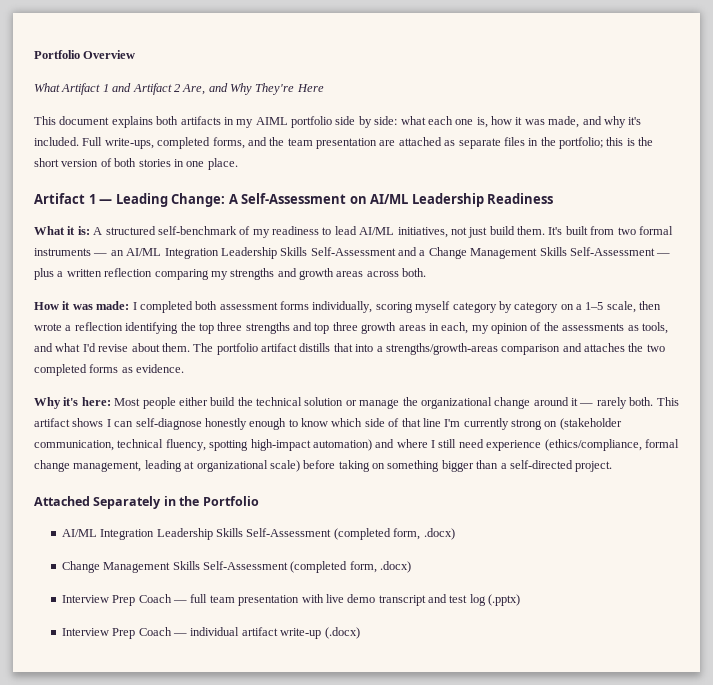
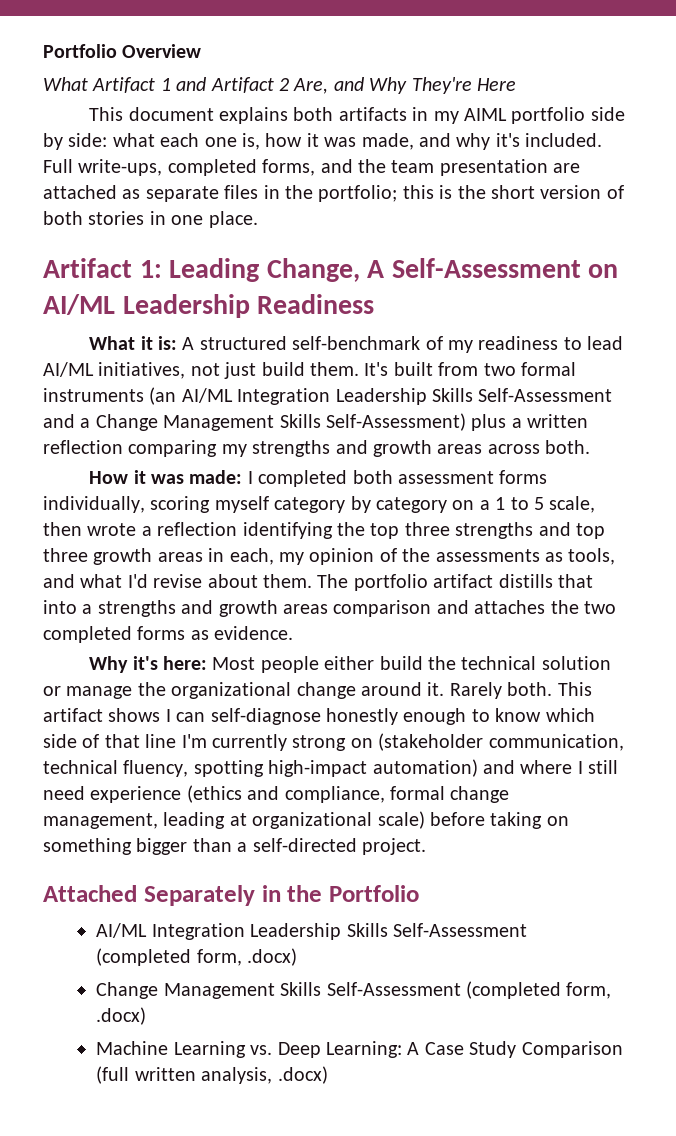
- Artifact 1 — Leading Change: A Self-Assessment on AI/ML Leadership Readiness
+ Artifact 1: Leading Change, A Self-Assessment on AI/ML Leadership Readiness
- It's built from two formal instruments — an AI/ML Integration Leadership Skills Self-Assessment and a Change Management Skills Self-Assessment — plus a written reflection comparing my strengths and growth areas across both.
+ It's built from two formal instruments (an AI/ML Integration Leadership Skills Self-Assessment and a Change Management Skills Self-Assessment) plus a written reflection comparing my strengths and growth areas across both.
- How it was made: I completed both assessment forms individually, scoring myself category by category on a 1–5 scale, then wrote a reflection identifying the top three strengths and top three growth areas in each, my opinion of the assessments as tools, and what I'd revise about them.
+ How it was made: I completed both assessment forms individually, scoring myself category by category on a 1 to 5 scale, then wrote a reflection identifying the top three strengths and top three growth areas in each, my opinion of the assessments as tools, and what I'd revise about them.
- The portfolio artifact distills that into a strengths/growth-areas comparison and attaches the two completed forms as evidence.
+ The portfolio artifact distills that into a strengths and growth areas comparison and attaches the two completed forms as evidence.
- Why it's here: Most people either build the technical solution or manage the organizational change around it — rarely both.
+ Why it's here: Most people either build the technical solution or manage the organizational change around it. Rarely both.
- This artifact shows I can self-diagnose honestly enough to know which side of that line I'm currently strong on (stakeholder communication, technical fluency, spotting high-impact automation) and where I still need experience (ethics/compliance, formal change management, leading at organizational scale) before taking on something bigger than a self-directed project.
+ This artifact shows I can self-diagnose honestly enough to know which side of that line I'm currently strong on (stakeholder communication, technical fluency, spotting high-impact automation) and where I still need experience (ethics and compliance, formal change management, leading at organizational scale) before taking on something bigger than a self-directed project.
- Interview Prep Coach — full team presentation with live demo transcript and test log (.pptx)
- Interview Prep Coach — individual artifact write-up (.docx)
+ Machine Learning vs. Deep Learning: A Case Study Comparison (full written analysis, .docx)

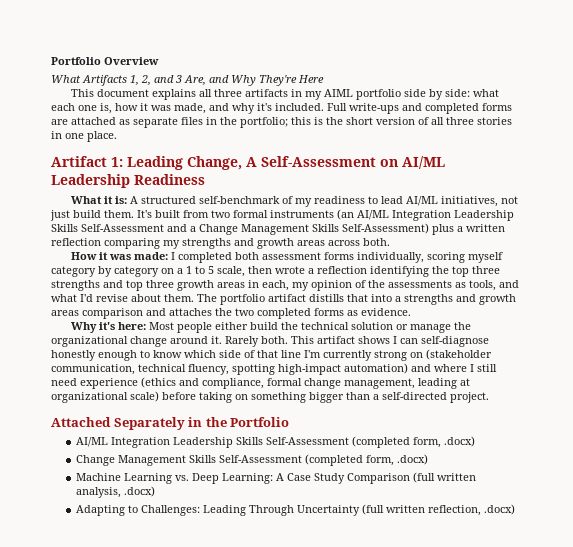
- What Artifact 1 and Artifact 2 Are, and Why They're Here
+ What Artifacts 1, 2, and 3 Are, and Why They're Here
- This document explains both artifacts in my AIML portfolio side by side: what each one is, how it was made, and why it's included.
+ This document explains all three artifacts in my AIML portfolio side by side: what each one is, how it was made, and why it's included.
- Full write-ups, completed forms, and the team presentation are attached as separate files in the portfolio; this is the short version of both stories in one place.
+ Full write-ups and completed forms are attached as separate files in the portfolio; this is the short version of all three stories in one place.
+ Adapting to Challenges: Leading Through Uncertainty (full written reflection, .docx)

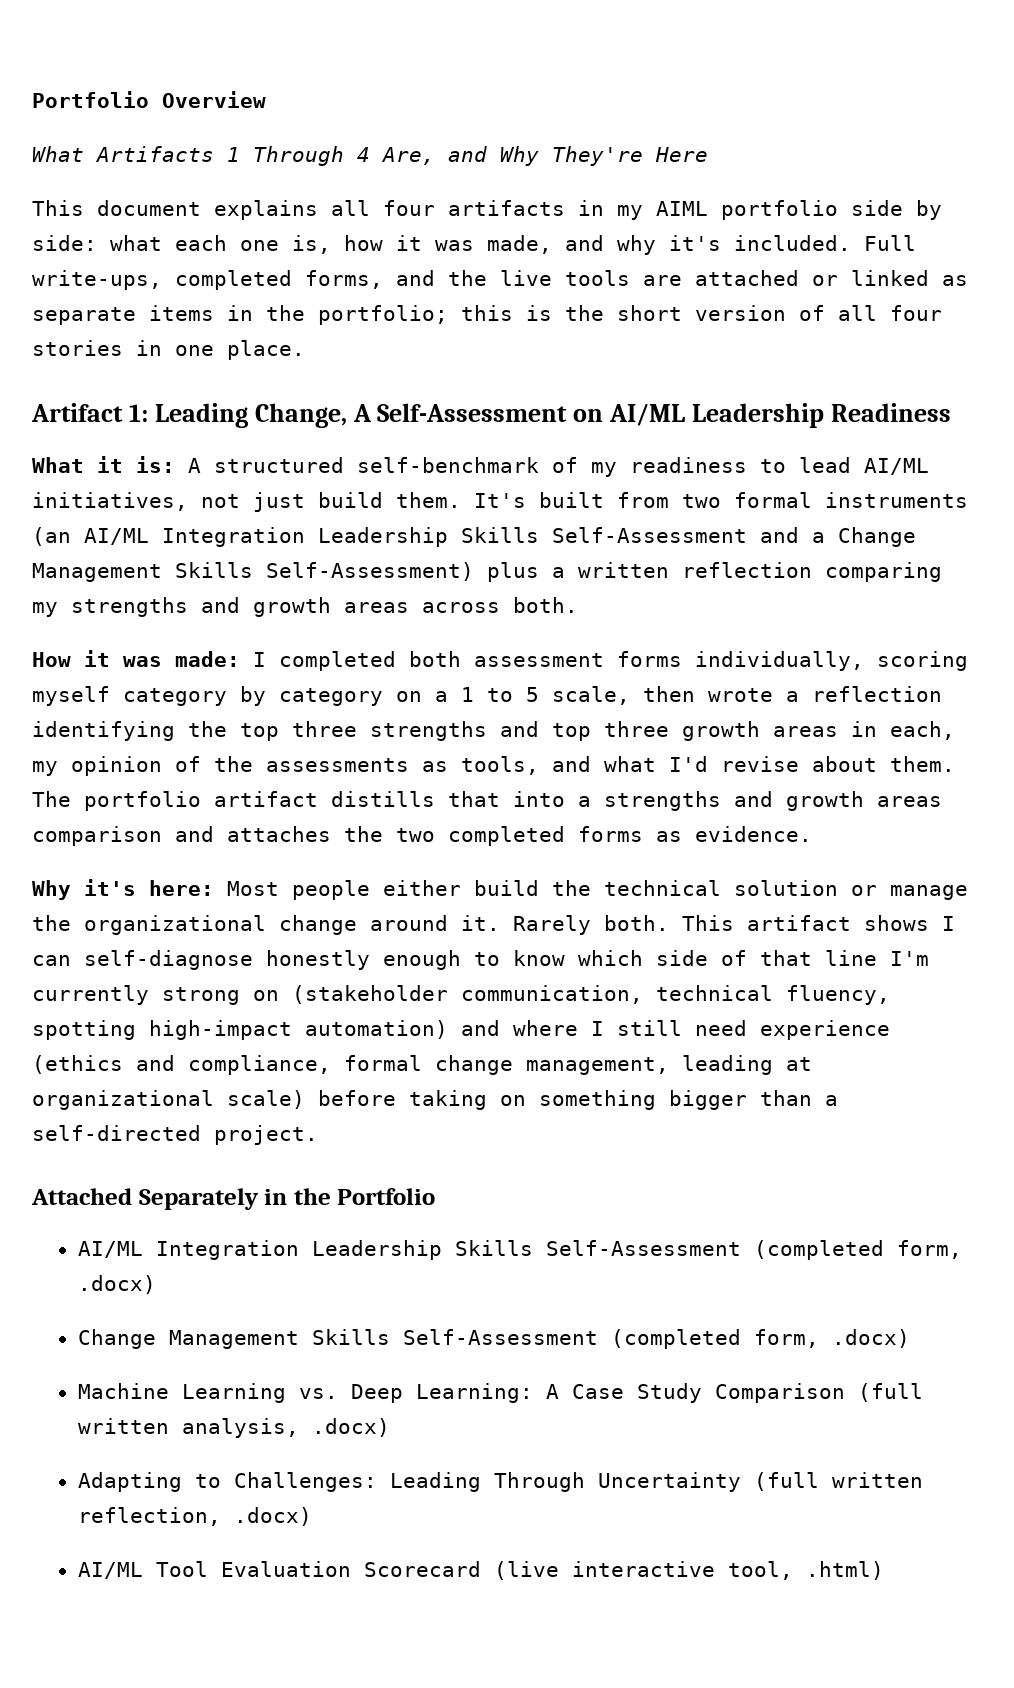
- What Artifacts 1, 2, and 3 Are, and Why They're Here
+ What Artifacts 1 Through 4 Are, and Why They're Here
- This document explains all three artifacts in my AIML portfolio side by side: what each one is, how it was made, and why it's included.
+ This document explains all four artifacts in my AIML portfolio side by side: what each one is, how it was made, and why it's included.
- Full write-ups and completed forms are attached as separate files in the portfolio; this is the short version of all three stories in one place.
+ Full write-ups, completed forms, and the live tools are attached or linked as separate items in the portfolio; this is the short version of all four stories in one place.
+ AI/ML Tool Evaluation Scorecard (live interactive tool, .html)

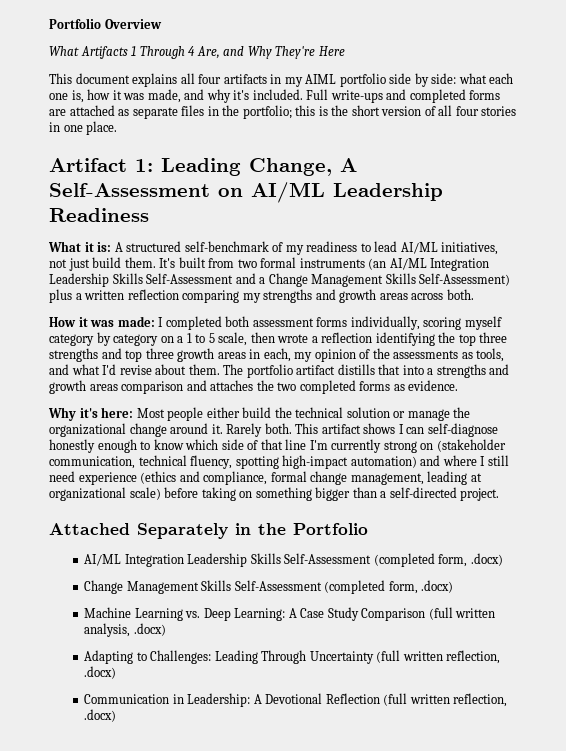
- Full write-ups, completed forms, and the live tools are attached or linked as separate items in the portfolio; this is the short version of all four stories in one place.
+ Full write-ups and completed forms are attached as separate files in the portfolio; this is the short version of all four stories in one place.
- AI/ML Tool Evaluation Scorecard (live interactive tool, .html)
+ Communication in Leadership: A Devotional Reflection (full written reflection, .docx)

